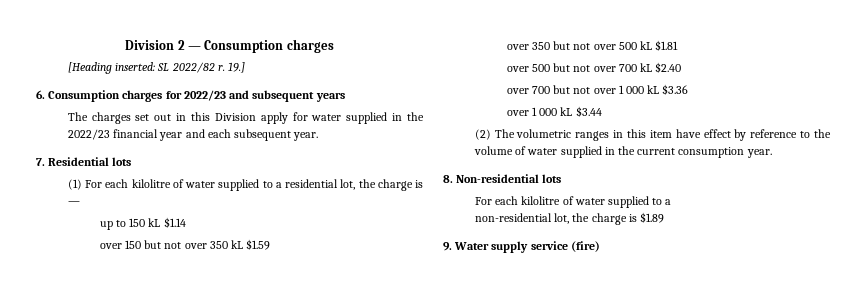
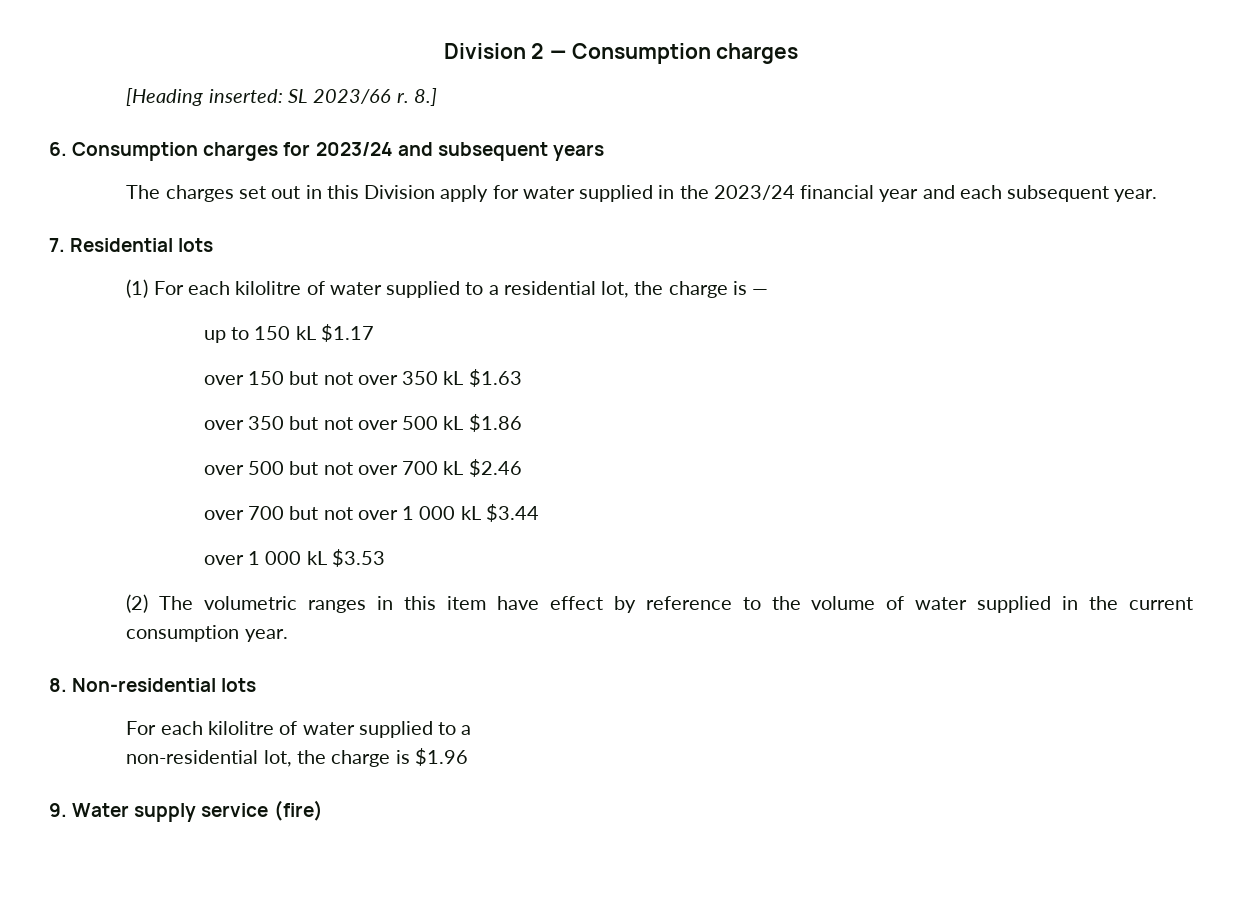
- [Heading inserted: SL 2022/82 r. 19.]
+ [Heading inserted: SL 2023/66 r. 8.]
- 6. Consumption charges for 2022/23 and subsequent years
+ 6. Consumption charges for 2023/24 and subsequent years
- The charges set out in this Division apply for water supplied in the 2022/23 financial year and each subsequent year.
+ The charges set out in this Division apply for water supplied in the 2023/24 financial year and each subsequent year.
- up to 150 kL $1.14
+ up to 150 kL $1.17
- over 150 but not over 350 kL $1.59
+ over 150 but not over 350 kL $1.63
- over 350 but not over 500 kL $1.81
+ over 350 but not over 500 kL $1.86
- over 500 but not over 700 kL $2.40
+ over 500 but not over 700 kL $2.46
- over 700 but not over 1 000 kL $3.36
- over 1 000 kL $3.44
+ over 700 but not over 1 000 kL $3.44
+ over 1 000 kL $3.53
- non-residential lot, the charge is $1.89
+ non-residential lot, the charge is $1.96

